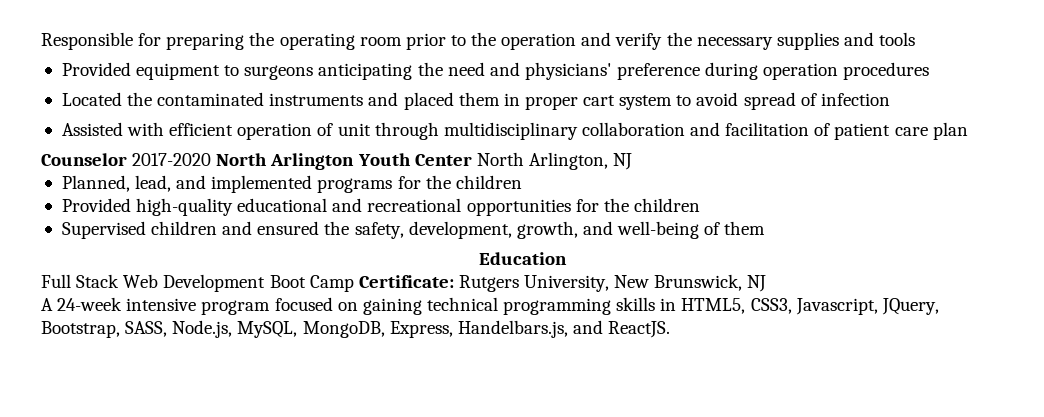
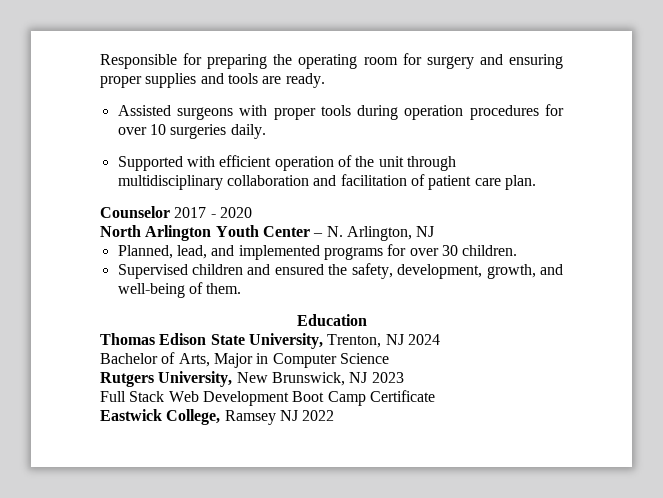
- Responsible for preparing the operating room prior to the operation and verify the necessary supplies and tools
- Provided equipment to surgeons anticipating the need and physicians' preference during operation procedures
- Located the contaminated instruments and placed them in proper cart system to avoid spread of infection
- Assisted with efficient operation of unit through multidisciplinary collaboration and facilitation of patient care plan
+ Responsible for preparing the operating room for surgery and ensuring proper supplies and tools are ready.
+ Assisted surgeons with proper tools during operation procedures for over 10 surgeries daily.
+ Supported with efficient operation of the unit through multidisciplinary collaboration and facilitation of patient care plan.
- Counselor 2017-2020 North Arlington Youth Center North Arlington, NJ
+ Counselor 2017 - 2020
+ North Arlington Youth Center – N. Arlington, NJ
- Planned, lead, and implemented programs for the children
- Provided high-quality educational and recreational opportunities for the children
+ Planned, lead, and implemented programs for over 30 children.
- Supervised children and ensured the safety, development, growth, and well-being of them
+ Supervised children and ensured the safety, development, growth, and well-being of them.
+ Thomas Edison State University, Trenton, NJ 2024
+ Bachelor of Arts, Major in Computer Science
+ Rutgers University, New Brunswick, NJ 2023
- Full Stack Web Development Boot Camp Certificate: Rutgers University, New Brunswick, NJ
- A 24-week intensive program focused on gaining technical programming skills in HTML5, CSS3, Javascript, JQuery, Bootstrap, SASS, Node.js, MySQL, MongoDB, Express, Handelbars.js, and ReactJS.
+ Full Stack Web Development Boot Camp Certificate
+ Eastwick College, Ramsey NJ 2022

